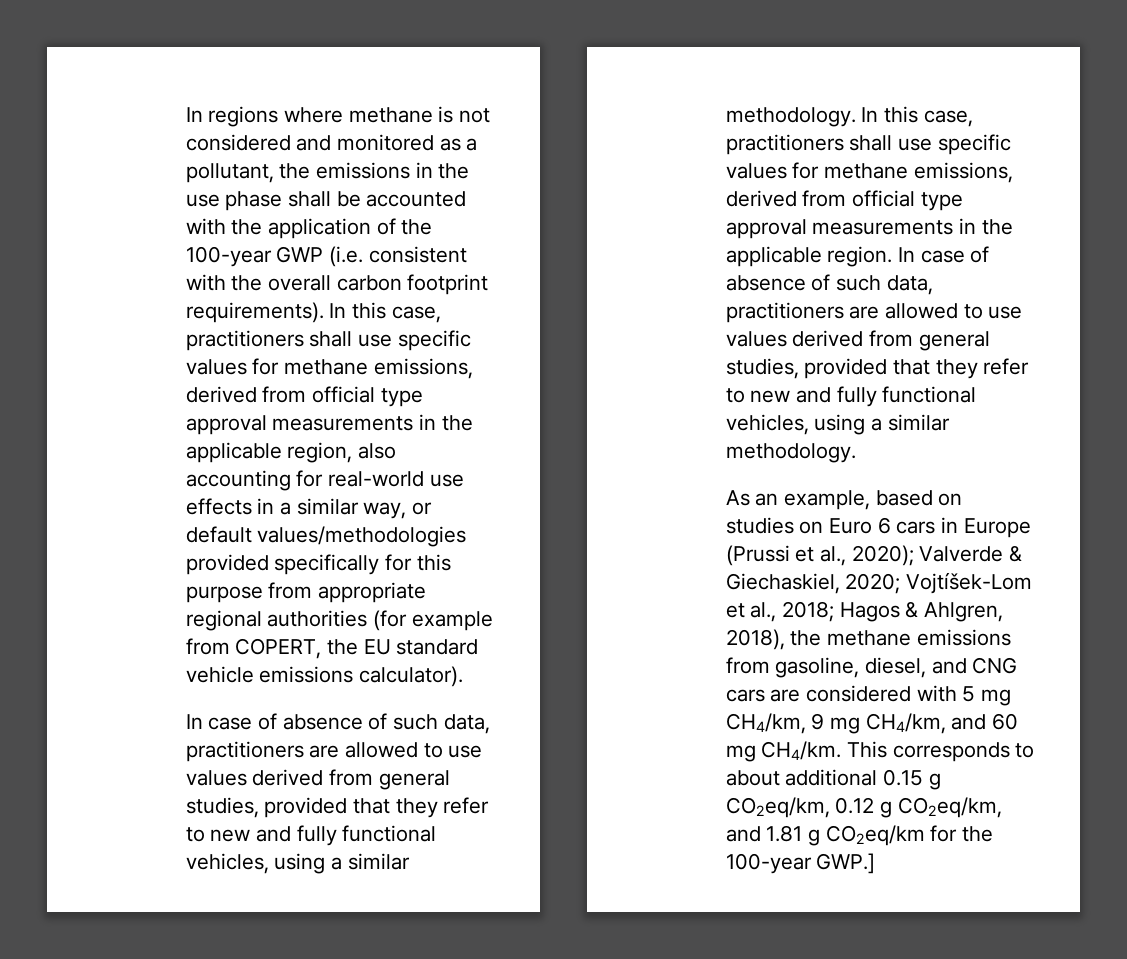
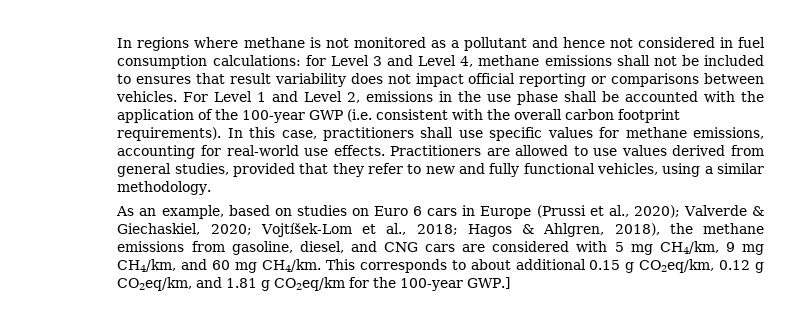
- In regions where methane is not considered and monitored as a pollutant, the emissions in the use phase shall be accounted with the application of the 100-year GWP (i.e. consistent with the overall carbon footprint requirements).
+ In regions where methane is not monitored as a pollutant and hence not considered in fuel consumption calculations: for Level 3 and Level 4, methane emissions shall not be included to ensures that result variability does not impact official reporting or comparisons between vehicles. For Level 1 and Level 2, emissions in the use phase shall be accounted with the application of the 100-year GWP (i.e. consistent with the overall carbon footprint requirements).
- In this case, practitioners shall use specific values for methane emissions, derived from official type approval measurements in the applicable region, also accounting for real-world use effects in a similar way, or default values/methodologies provided specifically for this purpose from appropriate regional authorities (for example from COPERT, the EU standard vehicle emissions calculator).
- In case of absence of such data, practitioners are allowed to use values derived from general studies, provided that they refer to new and fully functional vehicles, using a similar methodology. In this case, practitioners shall use specific values for methane emissions, derived from official type approval measurements in the applicable region. In case of absence of such data, practitioners are allowed to use values derived from general studies, provided that they refer to new and fully functional vehicles, using a similar methodology.
+ In this case, practitioners shall use specific values for methane emissions, accounting for real-world use effects. Practitioners are allowed to use values derived from general studies, provided that they refer to new and fully functional vehicles, using a similar methodology.

